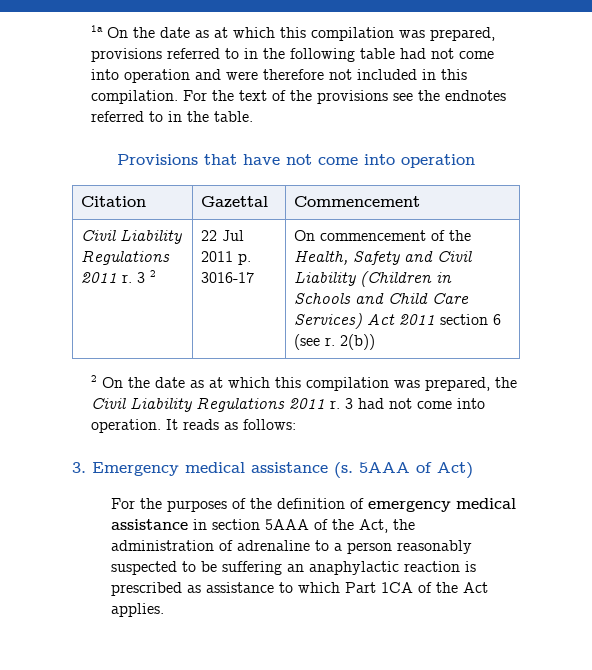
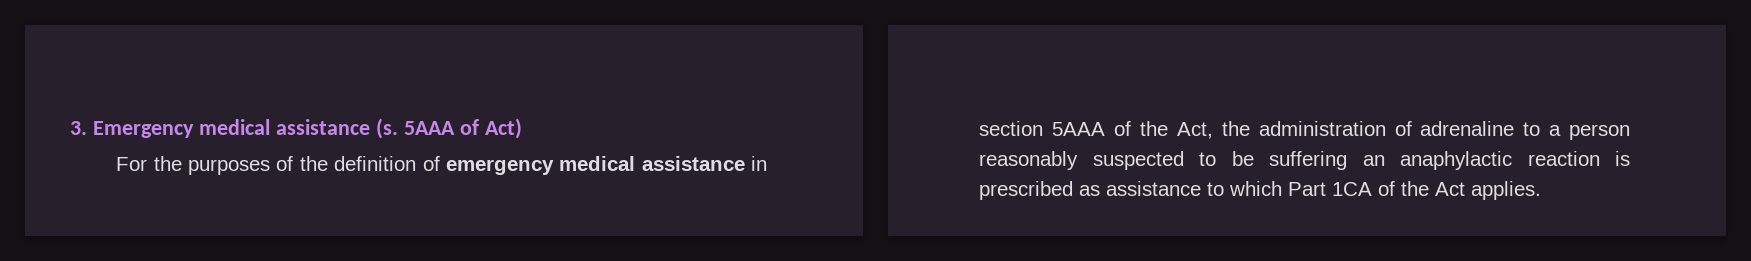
- 1a On the date as at which this compilation was prepared, provisions referred to in the following table had not come into operation and were therefore not included in this compilation. For the text of the provisions see the endnotes referred to in the table.
- Provisions that have not come into operation
- Citation | Gazettal | Commencement
- Civil Liability Regulations 2011 r. 3 2 | 22 Jul 2011 p. 3016-17 | On commencement of the Health, Safety and Civil Liability (Children in Schools and Child Care Services) Act 2011 section 6 (see r. 2(b))
- 2 On the date as at which this compilation was prepared, the Civil Liability Regulations 2011 r. 3 had not come into operation. It reads as follows:

